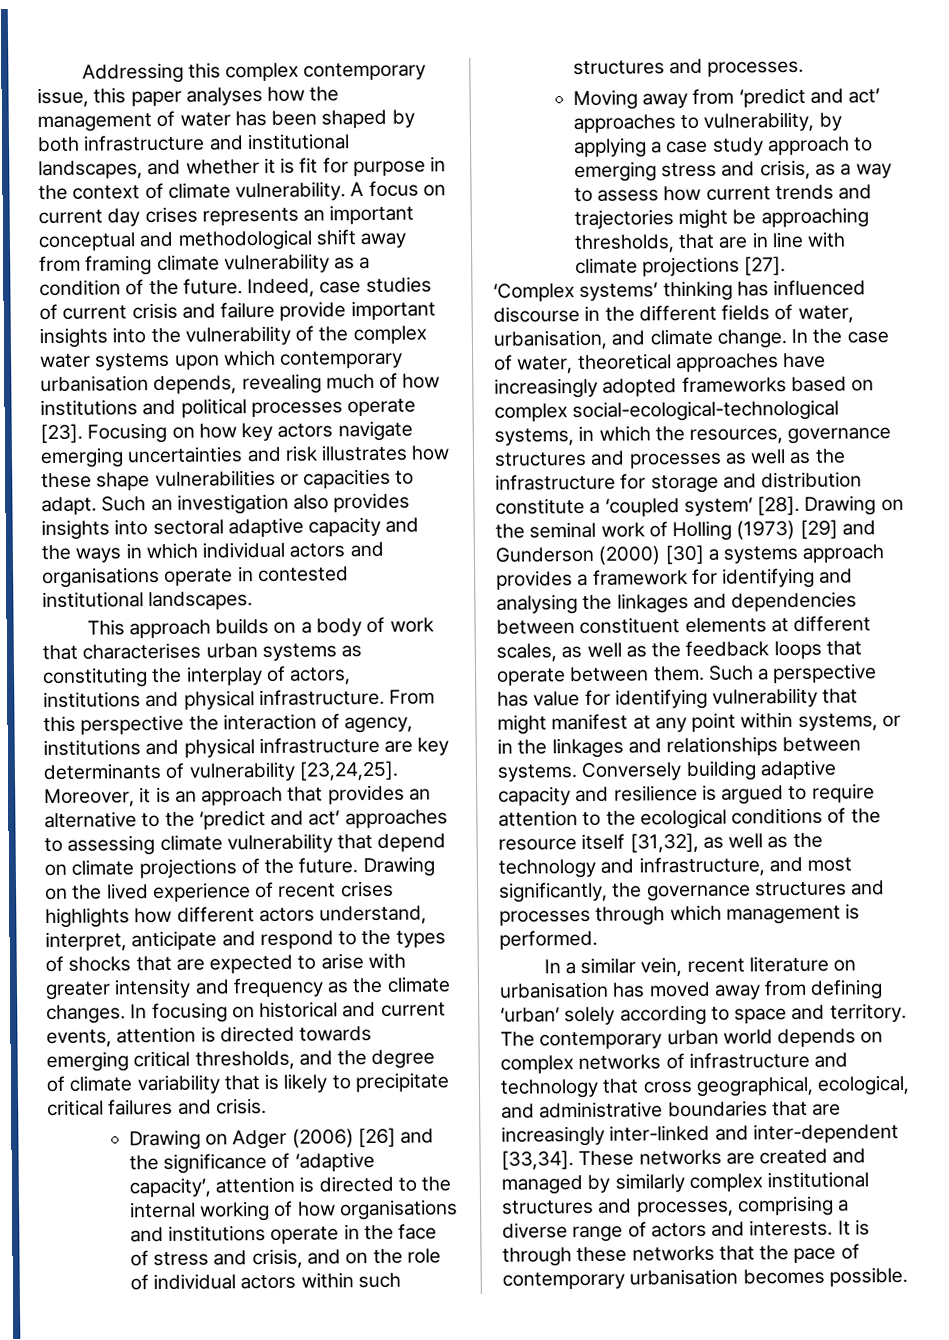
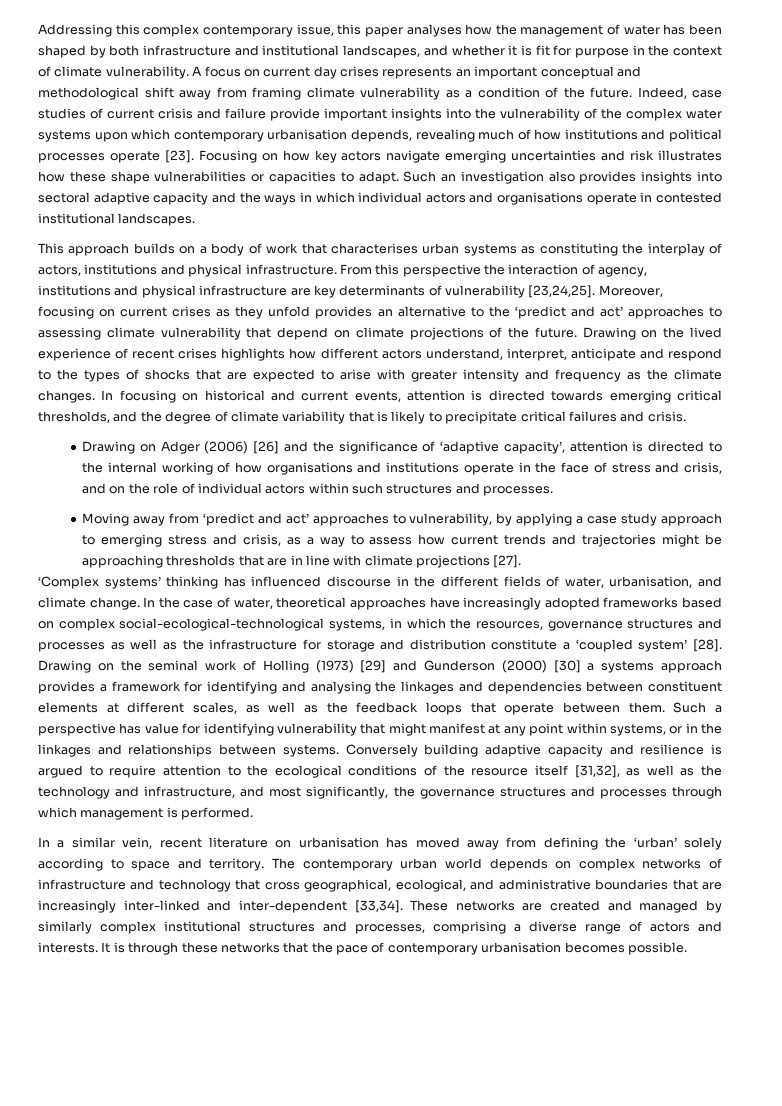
- Moreover, it is an approach that provides an alternative to the ‘predict and act’ approaches to assessing climate vulnerability that depend on climate projections of the future.
+ Moreover, focusing on current crises as they unfold provides an alternative to the ‘predict and act’ approaches to assessing climate vulnerability that depend on climate projections of the future.
- Moving away from ‘predict and act’ approaches to vulnerability, by applying a case study approach to emerging stress and crisis, as a way to assess how current trends and trajectories might be approaching thresholds, that are in line with climate projections [27].
+ Moving away from ‘predict and act’ approaches to vulnerability, by applying a case study approach to emerging stress and crisis, as a way to assess how current trends and trajectories might be approaching thresholds that are in line with climate projections [27].
- In a similar vein, recent literature on urbanisation has moved away from defining ‘urban’ solely according to space and territory.
+ In a similar vein, recent literature on urbanisation has moved away from defining the ‘urban’ solely according to space and territory.

